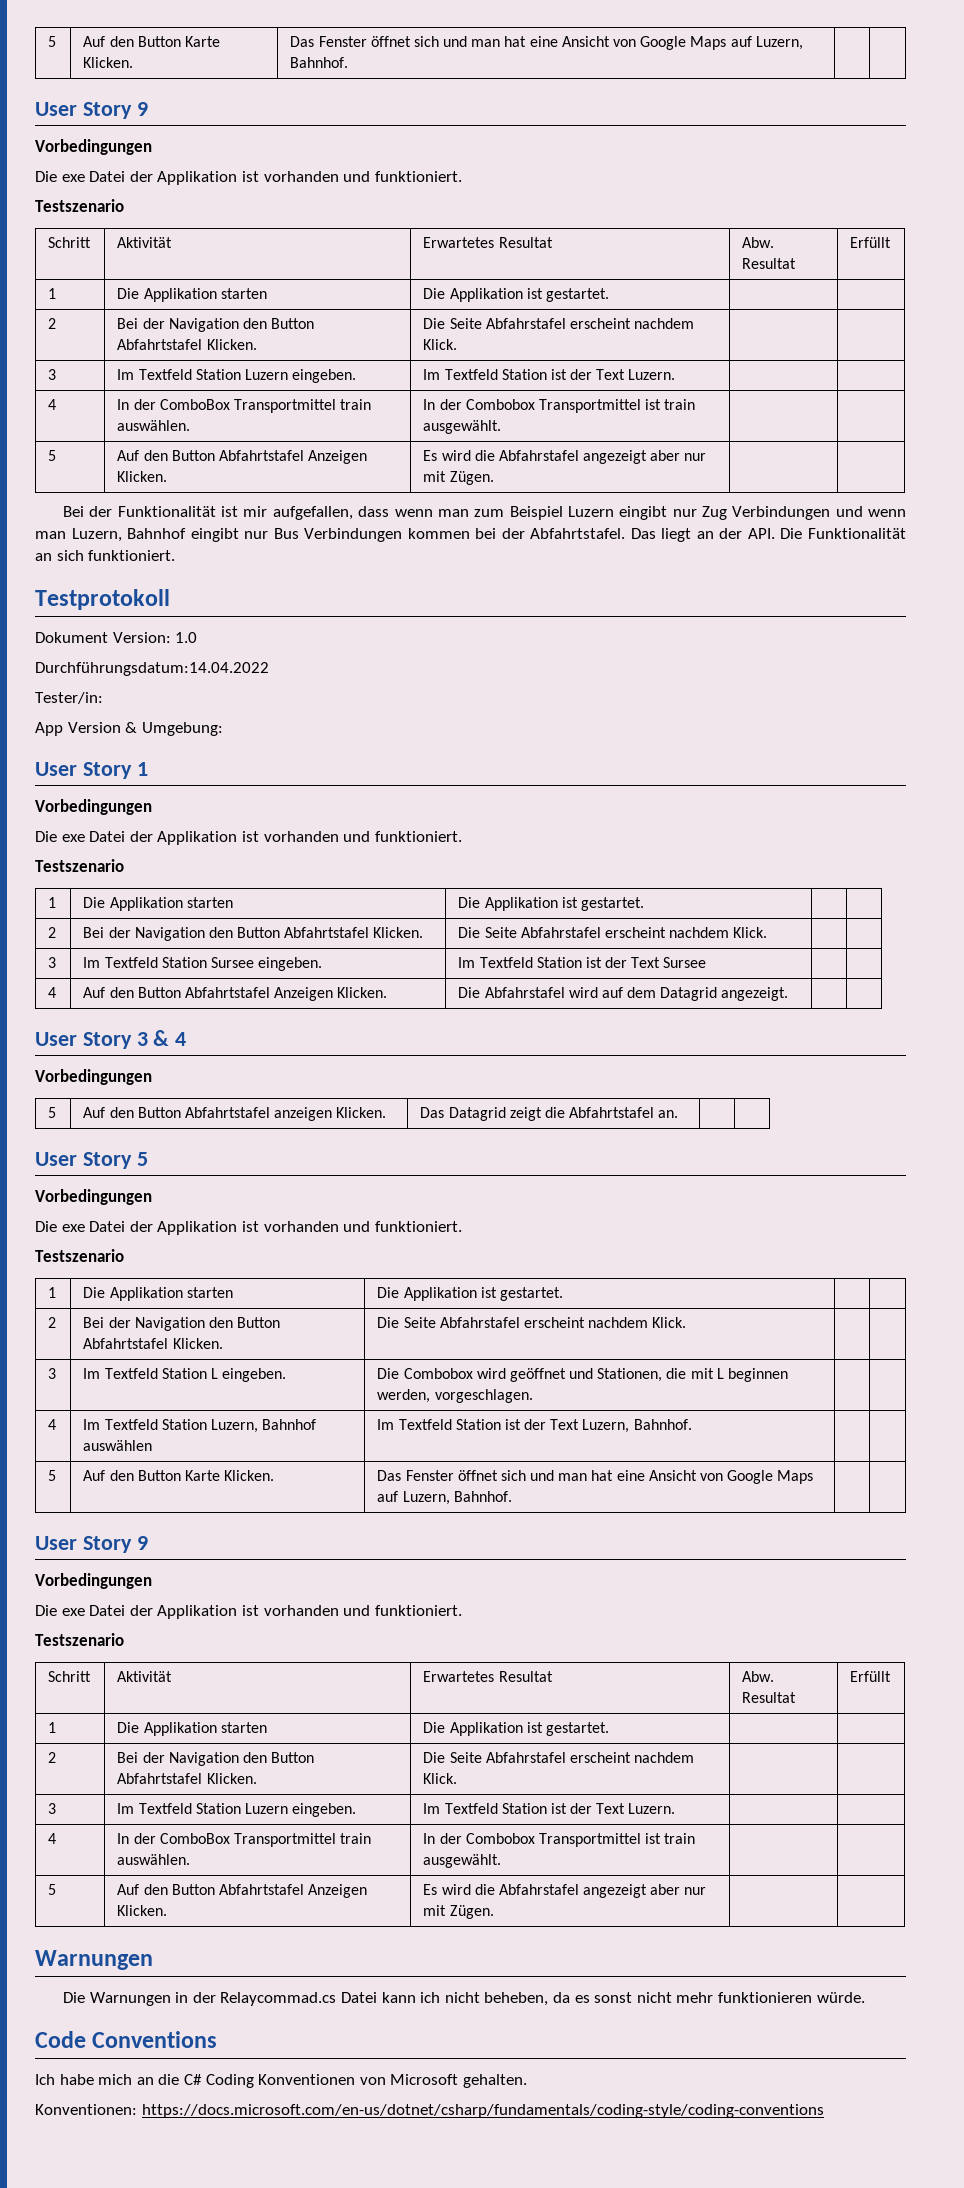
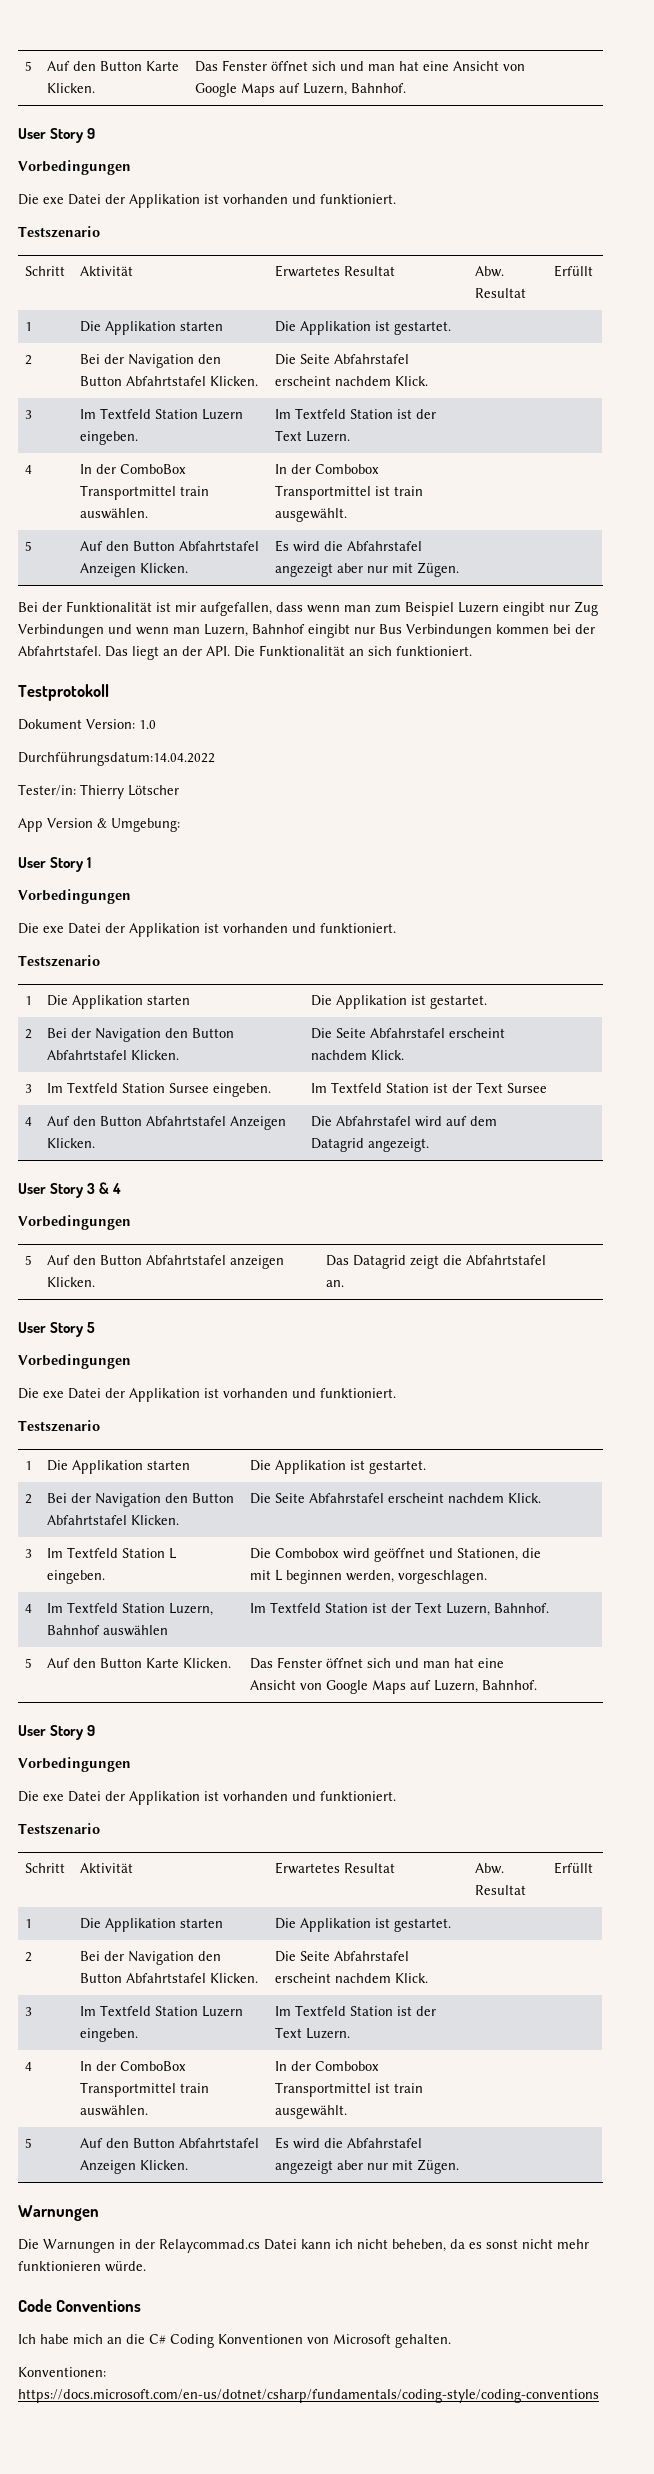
- Tester/in:
+ Tester/in: Thierry Lötscher

